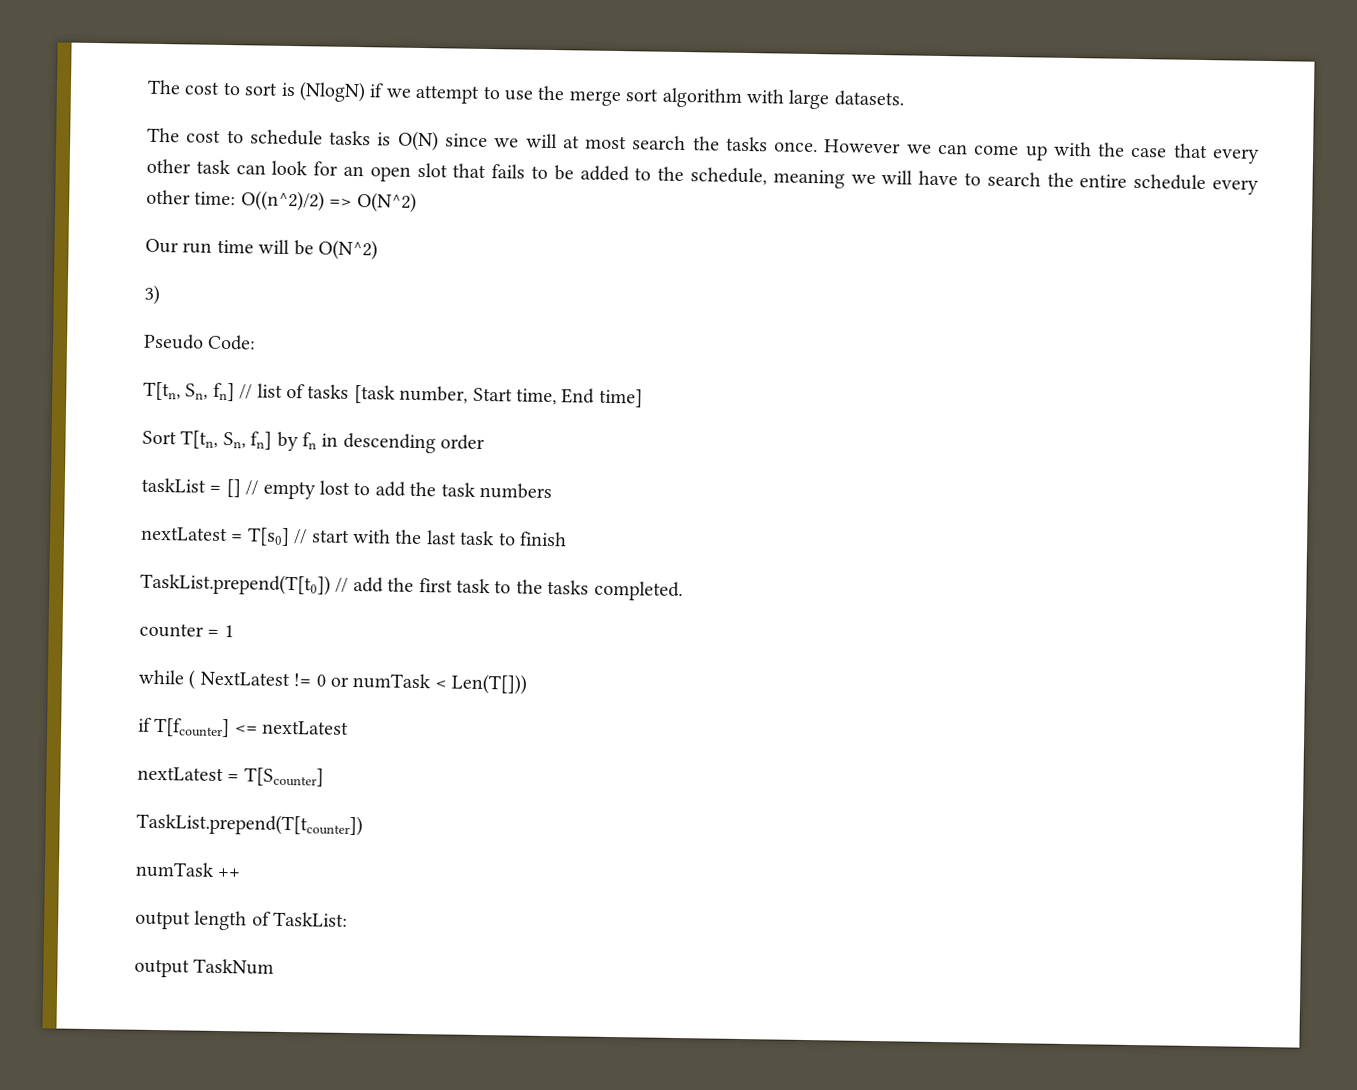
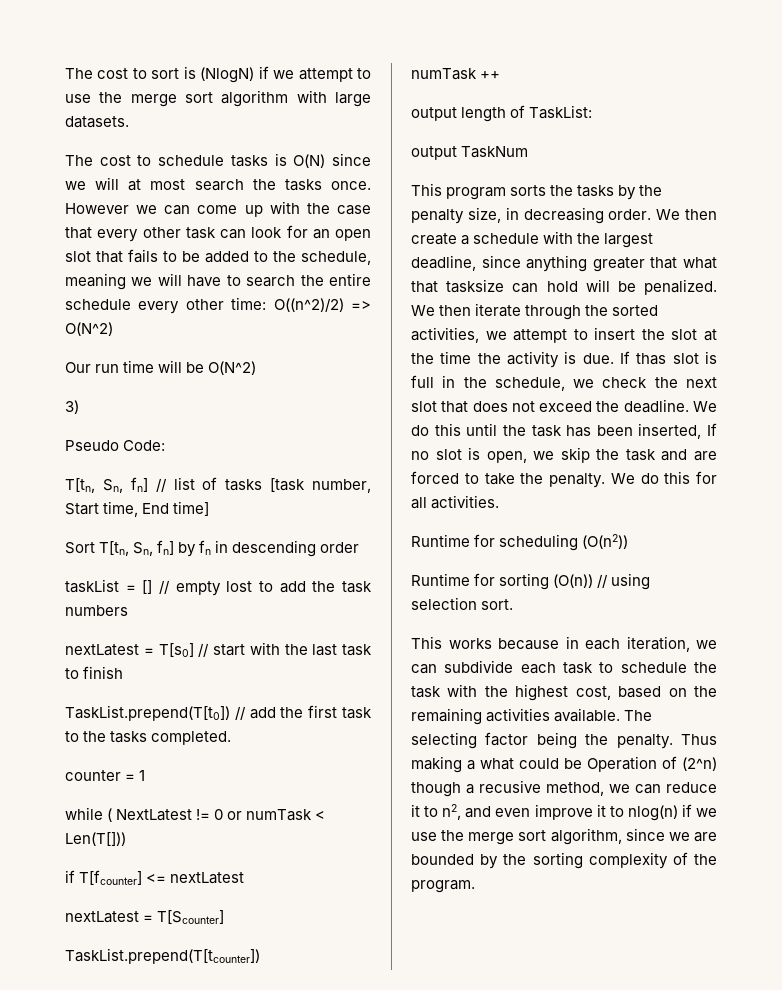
+ This program sorts the tasks by the penalty size, in decreasing order. We then create a schedule with the largest deadline, since anything greater that what that tasksize can hold will be penalized. We then iterate through the sorted activities, we attempt to insert the slot at the time the activity is due. If thas slot is full in the schedule, we check the next slot that does not exceed the deadline. We do this until the task has been inserted, If no slot is open, we skip the task and are forced to take the penalty. We do this for all activities.
+ Runtime for scheduling (O(n2))
+ Runtime for sorting (O(n)) // using selection sort.
+ This works because in each iteration, we can subdivide each task to schedule the task with the highest cost, based on the remaining activities available. The selecting factor being the penalty. Thus making a what could be Operation of (2^n) though a recusive method, we can reduce it to n2, and even improve it to nlog(n) if we use the merge sort algorithm, since we are bounded by the sorting complexity of the program.

